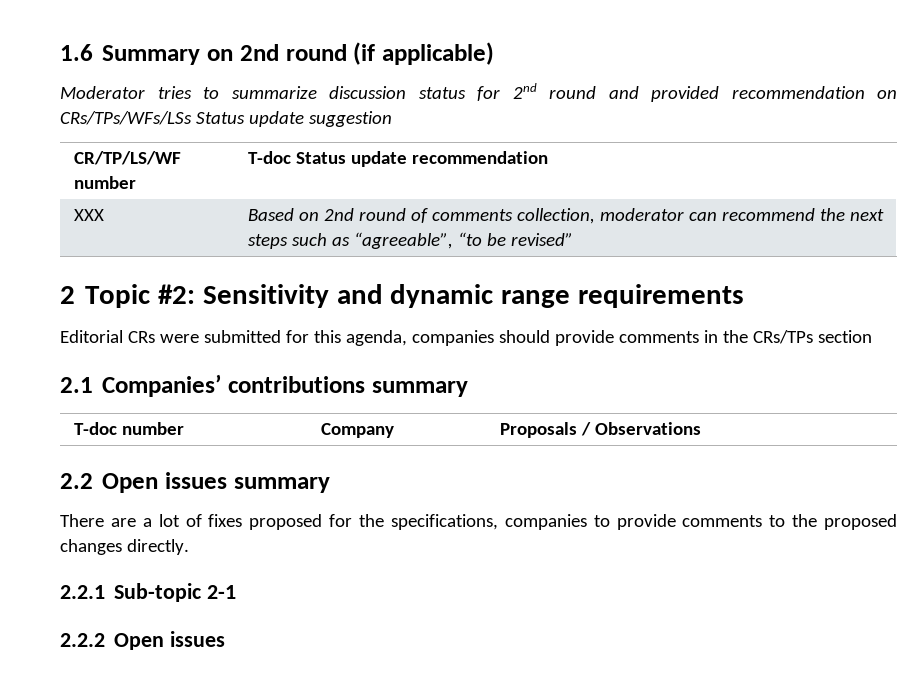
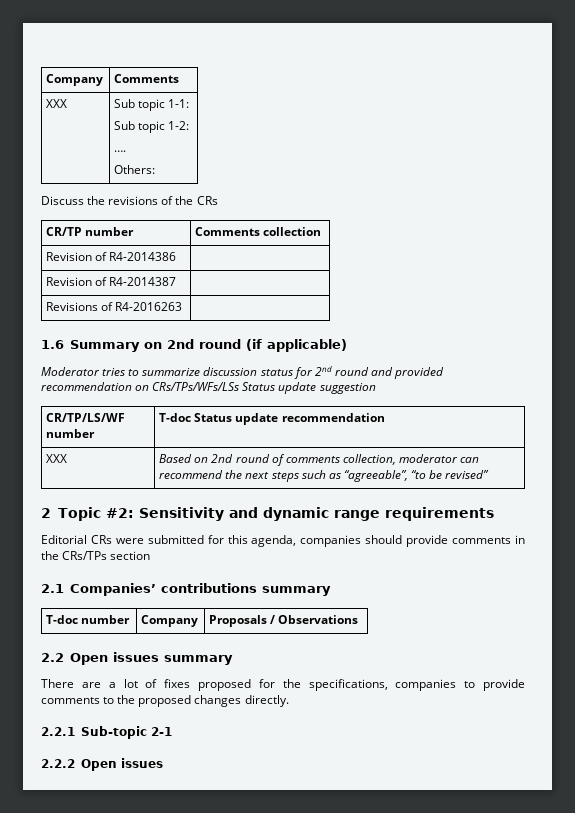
+ Company | Comments
+ XXX | Sub topic 1-1:
+ Sub topic 1-2:
+ ….
+ Others:
+ Discuss the revisions of the CRs
+ CR/TP number | Comments collection
+ Revision of R4-2014386 |
+ Revision of R4-2014387 |
+ Revisions of R4-2016263 |

